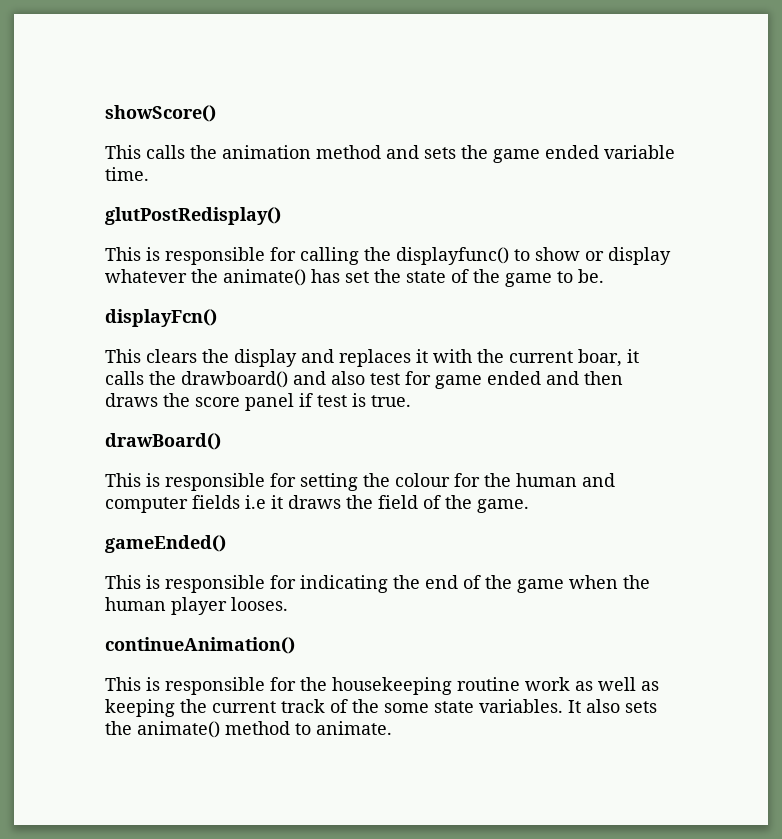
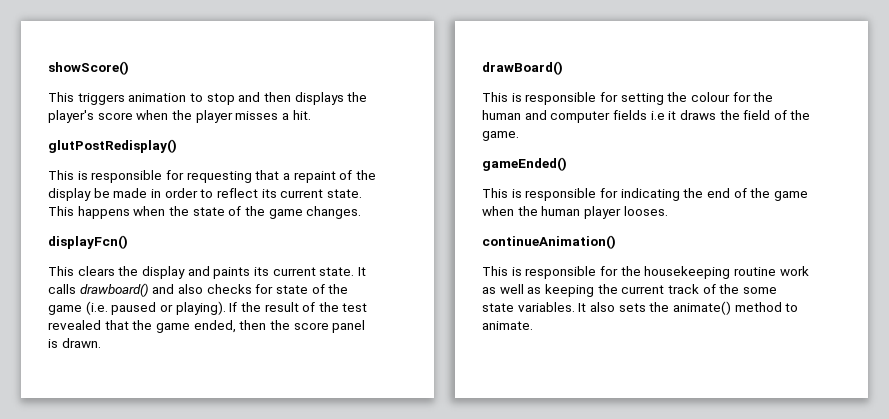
- This calls the animation method and sets the game ended variable time.
+ This triggers animation to stop and then displays the player's score when the player misses a hit.
- This is responsible for calling the displayfunc() to show or display whatever the animate() has set the state of the game to be.
+ This is responsible for requesting that a repaint of the display be made in order to reflect its current state. This happens when the state of the game changes.
- This clears the display and replaces it with the current boar, it calls the drawboard() and also test for game ended and then draws the score panel if test is true.
+ This clears the display and paints its current state. It calls drawboard() and also checks for state of the game (i.e. paused or playing). If the result of the test revealed that the game ended, then the score panel is drawn.

